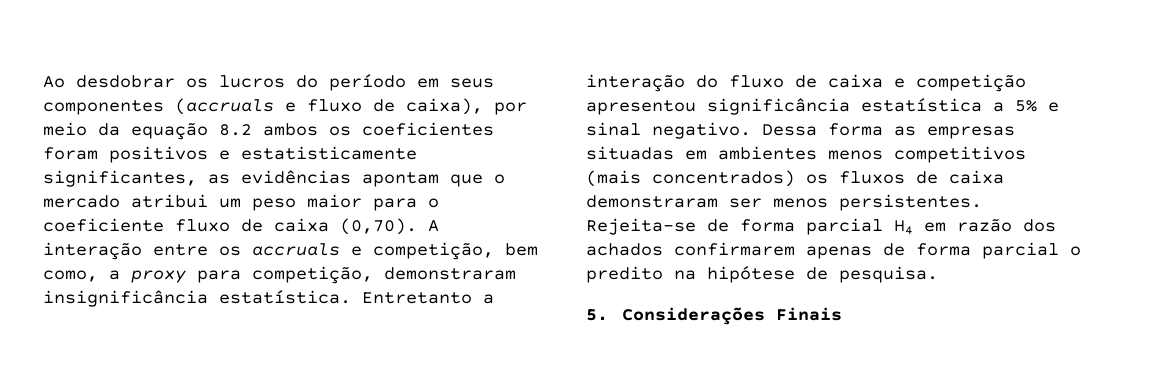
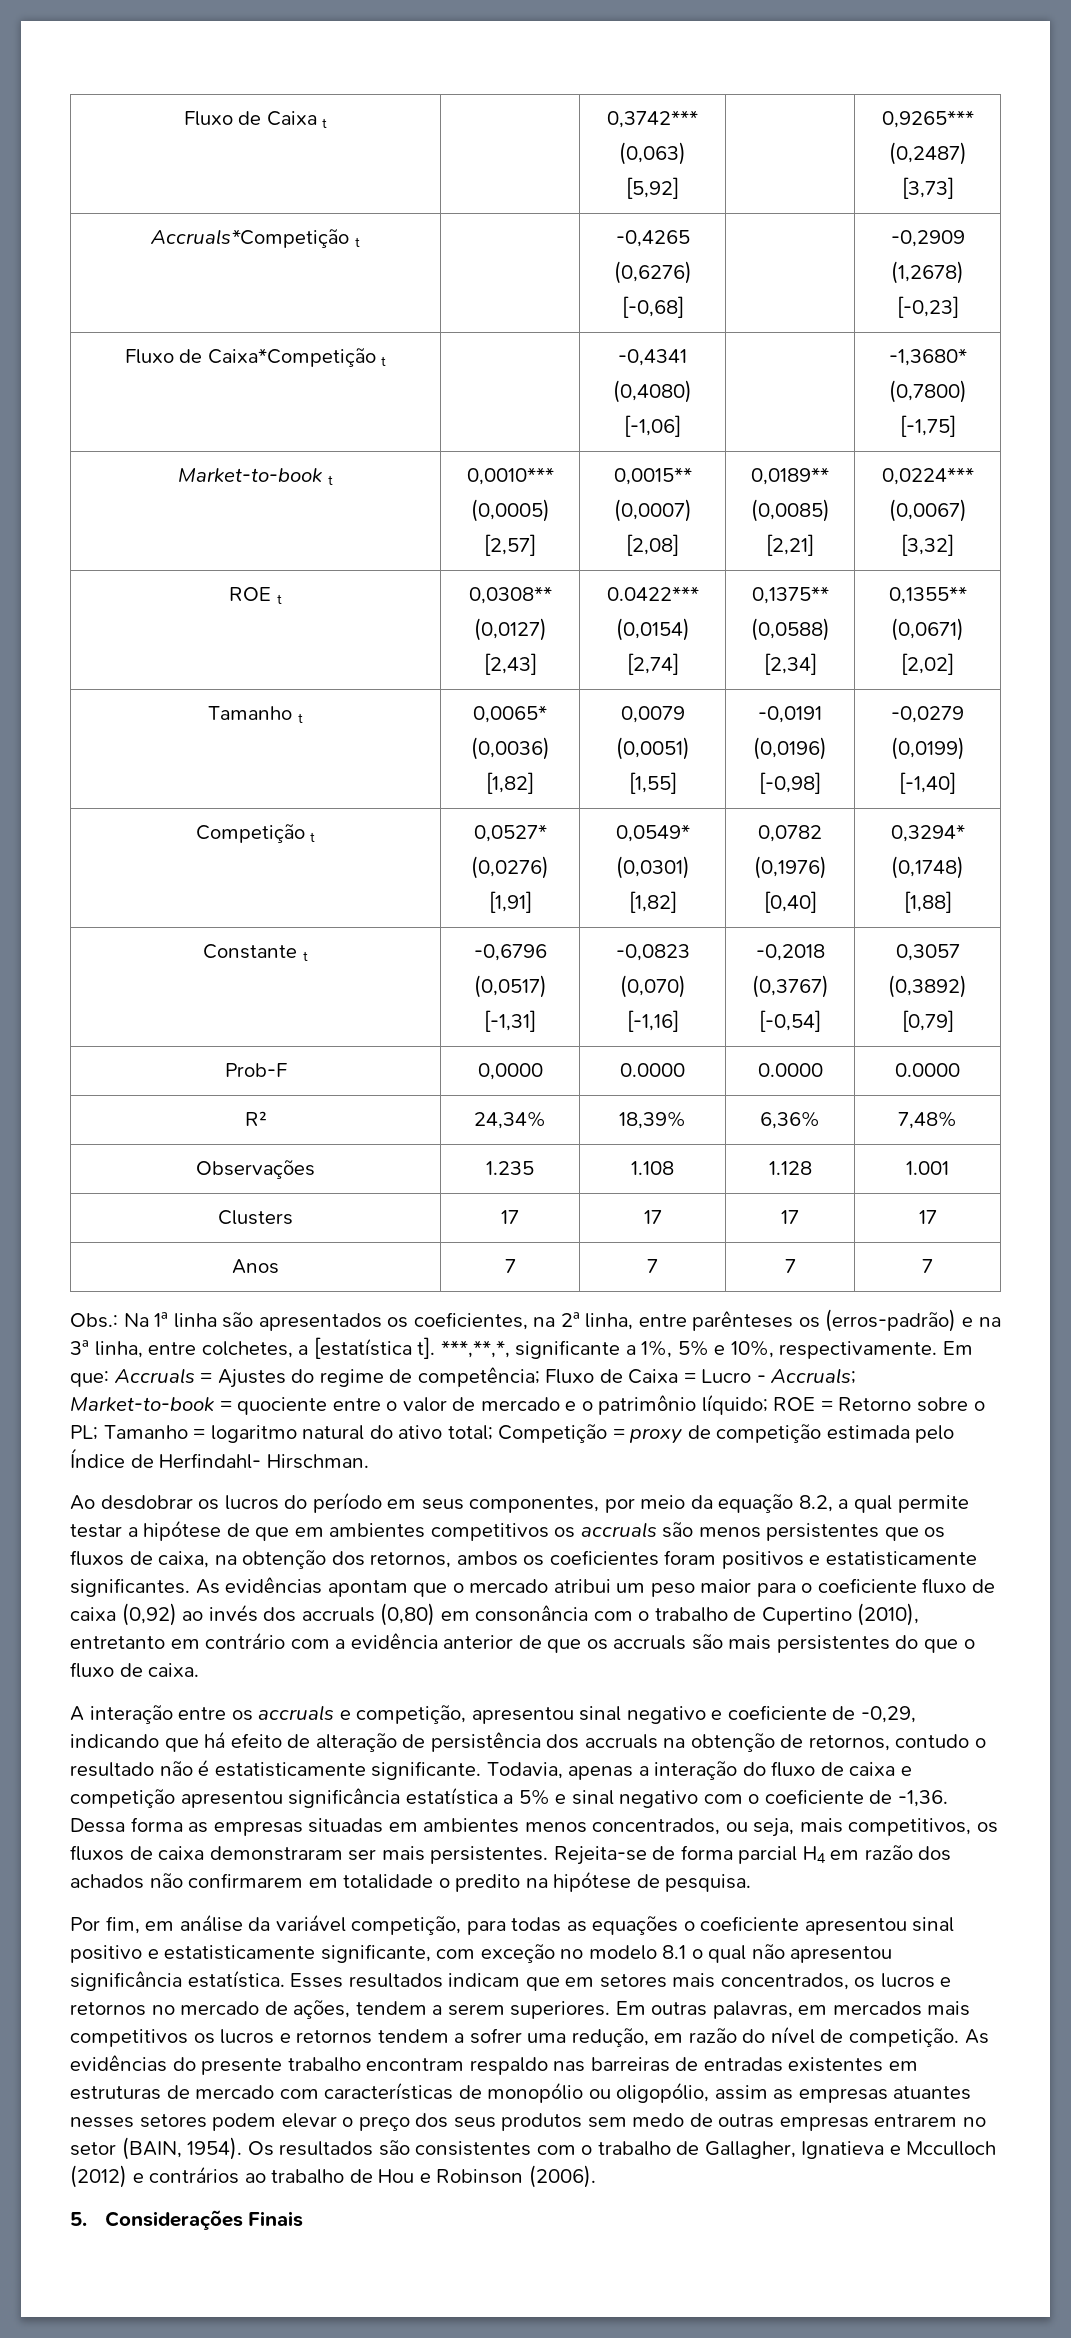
+ Fluxo de Caixa t | | 0,3742***
+ (0,063)
+ [5,92] | | 0,9265***
+ (0,2487)
+ [3,73]
+ Accruals*Competição t | | -0,4265
+ (0,6276)
+ [-0,68] | | -0,2909
+ (1,2678)
+ [-0,23]
+ Fluxo de Caixa*Competição t | | -0,4341
+ (0,4080)
+ [-1,06] | | -1,3680*
+ (0,7800)
+ [-1,75]
+ Market-to-book t | 0,0010***
+ (0,0005)
+ [2,57] | 0,0015**
+ (0,0007)
+ [2,08] | 0,0189**
+ (0,0085)
+ [2,21] | 0,0224***
+ (0,0067)
+ [3,32]
+ ROE t | 0,0308**
+ (0,0127)
+ [2,43] | 0.0422***
+ (0,0154)
+ [2,74] | 0,1375**
+ (0,0588)
+ [2,34] | 0,1355**
+ (0,0671)
+ [2,02]
+ Tamanho t | 0,0065*
+ (0,0036)
+ [1,82] | 0,0079
+ (0,0051)
+ [1,55] | -0,0191
+ (0,0196)
+ [-0,98] | -0,0279
+ (0,0199)
+ [-1,40]
+ Competição t | 0,0527*
+ (0,0276)
+ [1,91] | 0,0549*
+ (0,0301)
+ [1,82] | 0,0782
+ (0,1976)
+ [0,40] | 0,3294*
+ (0,1748)
+ [1,88]
+ Constante t | -0,6796
+ (0,0517)
+ [-1,31] | -0,0823
+ (0,070)
+ [-1,16] | -0,2018
+ (0,3767)
+ [-0,54] | 0,3057
+ (0,3892)
+ [0,79]
+ Prob-F | 0,0000 | 0.0000 | 0.0000 | 0.0000
+ R² | 24,34% | 18,39% | 6,36% | 7,48%
+ Observações | 1.235 | 1.108 | 1.128 | 1.001
+ Clusters | 17 | 17 | 17 | 17
+ Anos | 7 | 7 | 7 | 7
+ Obs.: Na 1ª linha são apresentados os coeficientes, na 2ª linha, entre parênteses os (erros-padrão) e na 3ª linha, entre colchetes, a [estatística t]. ***,**,*, significante a 1%, 5% e 10%, respectivamente. Em que: Accruals = Ajustes do regime de competência; Fluxo de Caixa = Lucro - Accruals; Market-to-book = quociente entre o valor de mercado e o patrimônio líquido; ROE = Retorno sobre o PL; Tamanho = logaritmo natural do ativo total; Competição = proxy de competição estimada pelo Índice de Herfindahl- Hirschman.
- Ao desdobrar os lucros do período em seus componentes (accruals e fluxo de caixa), por meio da equação 8.2 ambos os coeficientes foram positivos e estatisticamente significantes, as evidências apontam que o mercado atribui um peso maior para o coeficiente fluxo de caixa (0,70). A interação entre os accruals e competição, bem como, a proxy para competição, demonstraram insignificância estatística. Entretanto a interação do fluxo de caixa e competição apresentou significância estatística a 5% e sinal negativo.
+ Ao desdobrar os lucros do período em seus componentes, por meio da equação 8.2, a qual permite testar a hipótese de que em ambientes competitivos os accruals são menos persistentes que os fluxos de caixa, na obtenção dos retornos, ambos os coeficientes foram positivos e estatisticamente significantes. As evidências apontam que o mercado atribui um peso maior para o coeficiente fluxo de caixa (0,92) ao invés dos accruals (0,80) em consonância com o trabalho de Cupertino (2010), entretanto em contrário com a evidência anterior de que os accruals são mais persistentes do que o fluxo de caixa.
+ A interação entre os accruals e competição, apresentou sinal negativo e coeficiente de -0,29, indicando que há efeito de alteração de persistência dos accruals na obtenção de retornos, contudo o resultado não é estatisticamente significante. Todavia, apenas a interação do fluxo de caixa e competição apresentou significância estatística a 5% e sinal negativo com o coeficiente de -1,36.
- Dessa forma as empresas situadas em ambientes menos competitivos (mais concentrados) os fluxos de caixa demonstraram ser menos persistentes.
+ Dessa forma as empresas situadas em ambientes menos concentrados, ou seja, mais competitivos, os fluxos de caixa demonstraram ser mais persistentes.
- Rejeita-se de forma parcial H4 em razão dos achados confirmarem apenas de forma parcial o predito na hipótese de pesquisa.
+ Rejeita-se de forma parcial H4 em razão dos achados não confirmarem em totalidade o predito na hipótese de pesquisa.
+ Por fim, em análise da variável competição, para todas as equações o coeficiente apresentou sinal positivo e estatisticamente significante, com exceção no modelo 8.1 o qual não apresentou significância estatística. Esses resultados indicam que em setores mais concentrados, os lucros e retornos no mercado de ações, tendem a serem superiores. Em outras palavras, em mercados mais competitivos os lucros e retornos tendem a sofrer uma redução, em razão do nível de competição. As evidências do presente trabalho encontram respaldo nas barreiras de entradas existentes em estruturas de mercado com características de monopólio ou oligopólio, assim as empresas atuantes nesses setores podem elevar o preço dos seus produtos sem medo de outras empresas entrarem no setor (BAIN, 1954). Os resultados são consistentes com o trabalho de Gallagher, Ignatieva e Mcculloch (2012) e contrários ao trabalho de Hou e Robinson (2006).

